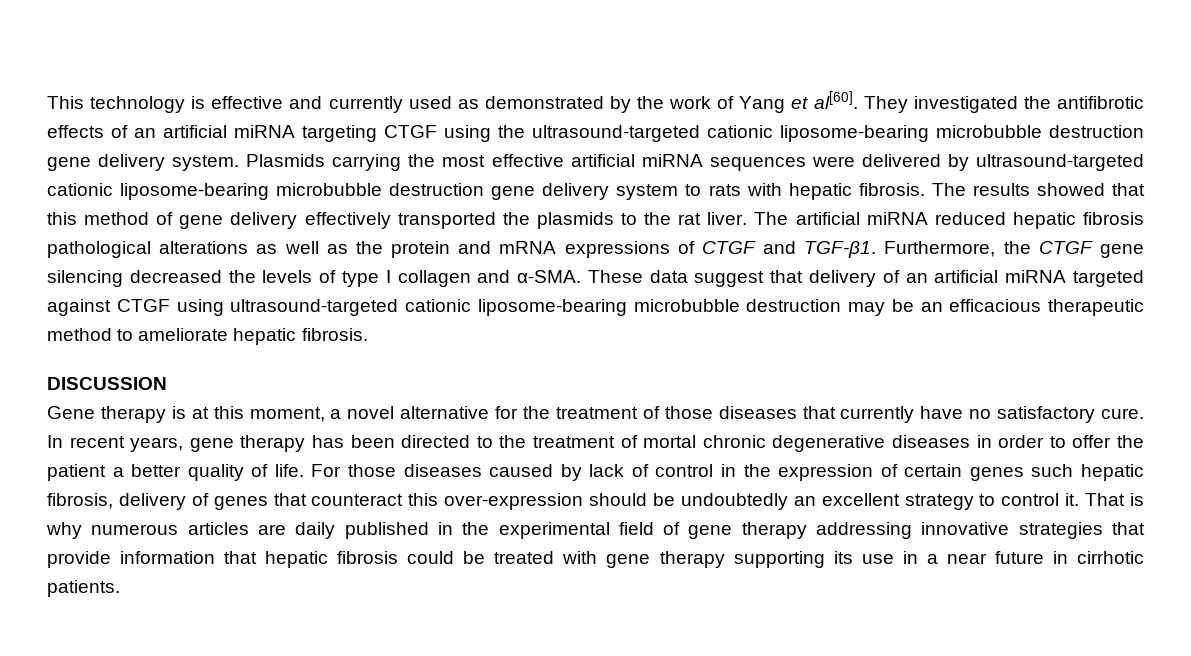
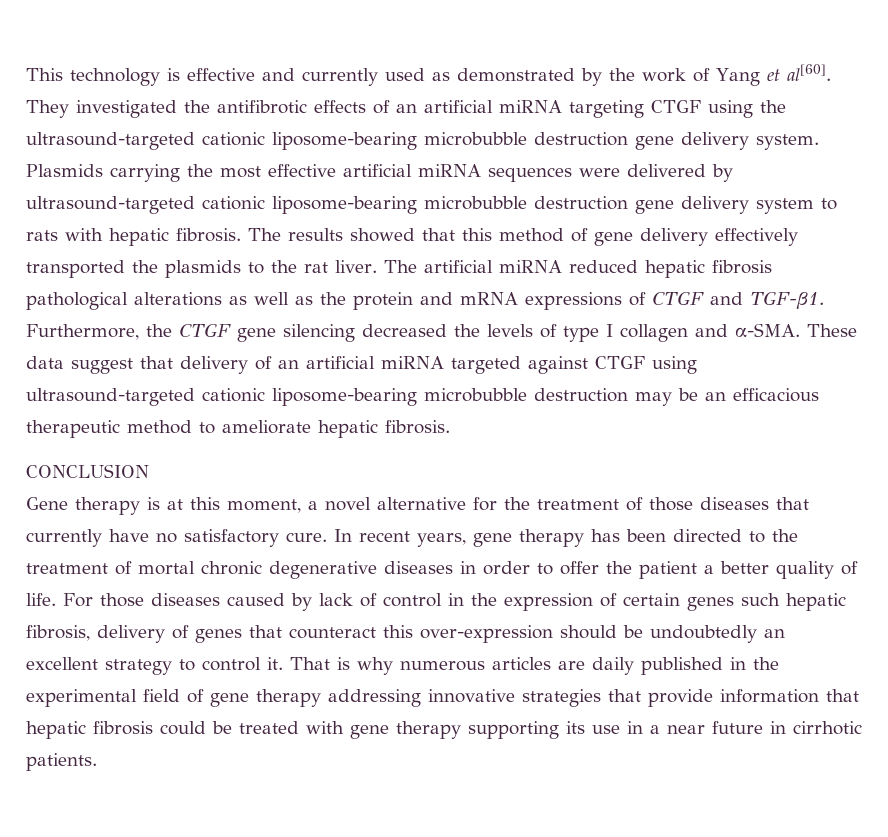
- DISCUSSION
+ CONCLUSION

